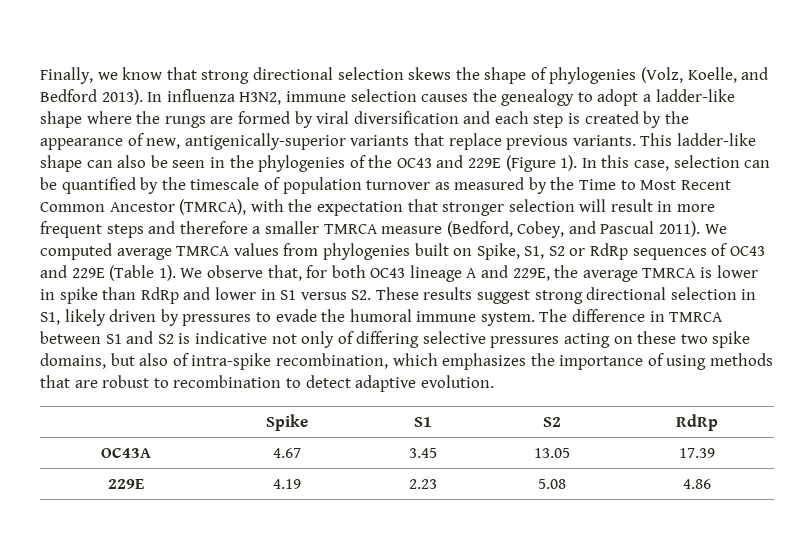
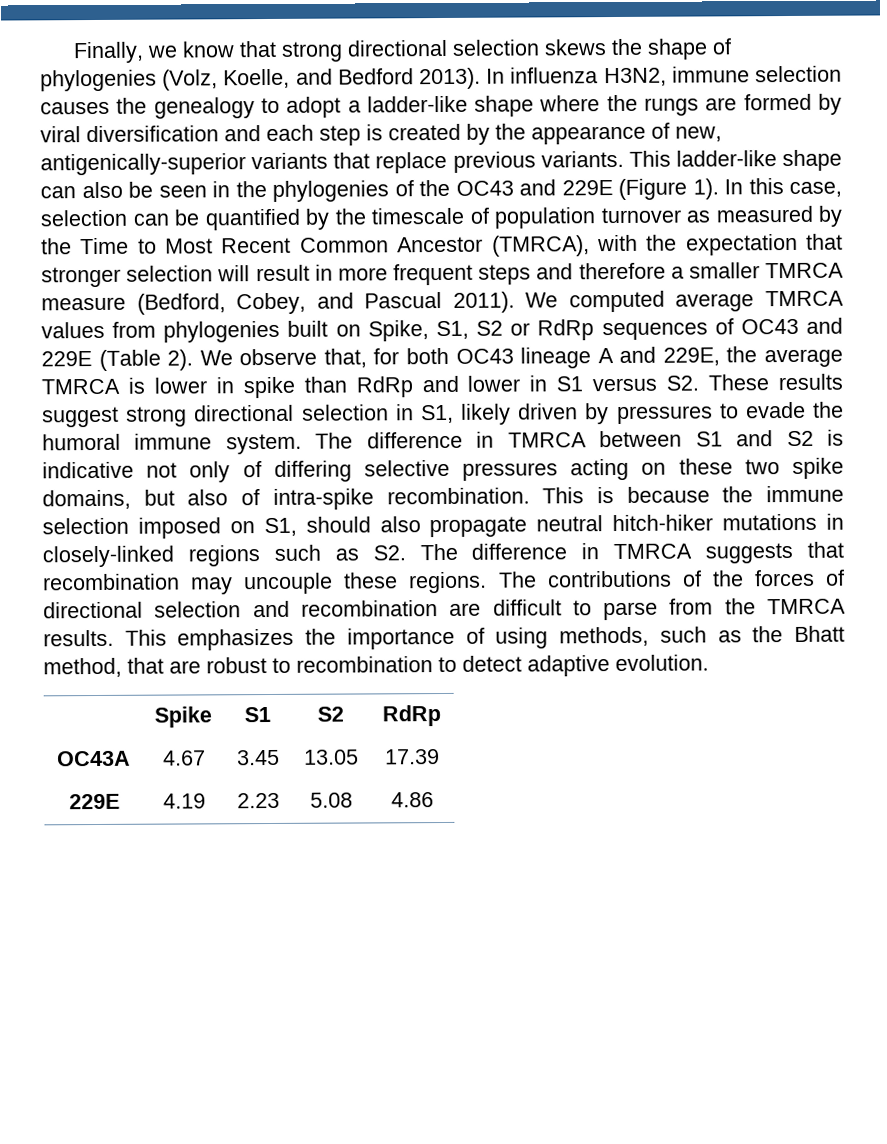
- We computed average TMRCA values from phylogenies built on Spike, S1, S2 or RdRp sequences of OC43 and 229E (Table 1).
+ We computed average TMRCA values from phylogenies built on Spike, S1, S2 or RdRp sequences of OC43 and 229E (Table 2).
- The difference in TMRCA between S1 and S2 is indicative not only of differing selective pressures acting on these two spike domains, but also of intra-spike recombination, which emphasizes the importance of using methods that are robust to recombination to detect adaptive evolution.
+ The difference in TMRCA between S1 and S2 is indicative not only of differing selective pressures acting on these two spike domains, but also of intra-spike recombination. This is because the immune selection imposed on S1, should also propagate neutral hitch-hiker mutations in closely-linked regions such as S2. The difference in TMRCA suggests that recombination may uncouple these regions. The contributions of the forces of directional selection and recombination are difficult to parse from the TMRCA results. This emphasizes the importance of using methods, such as the Bhatt method, that are robust to recombination to detect adaptive evolution.

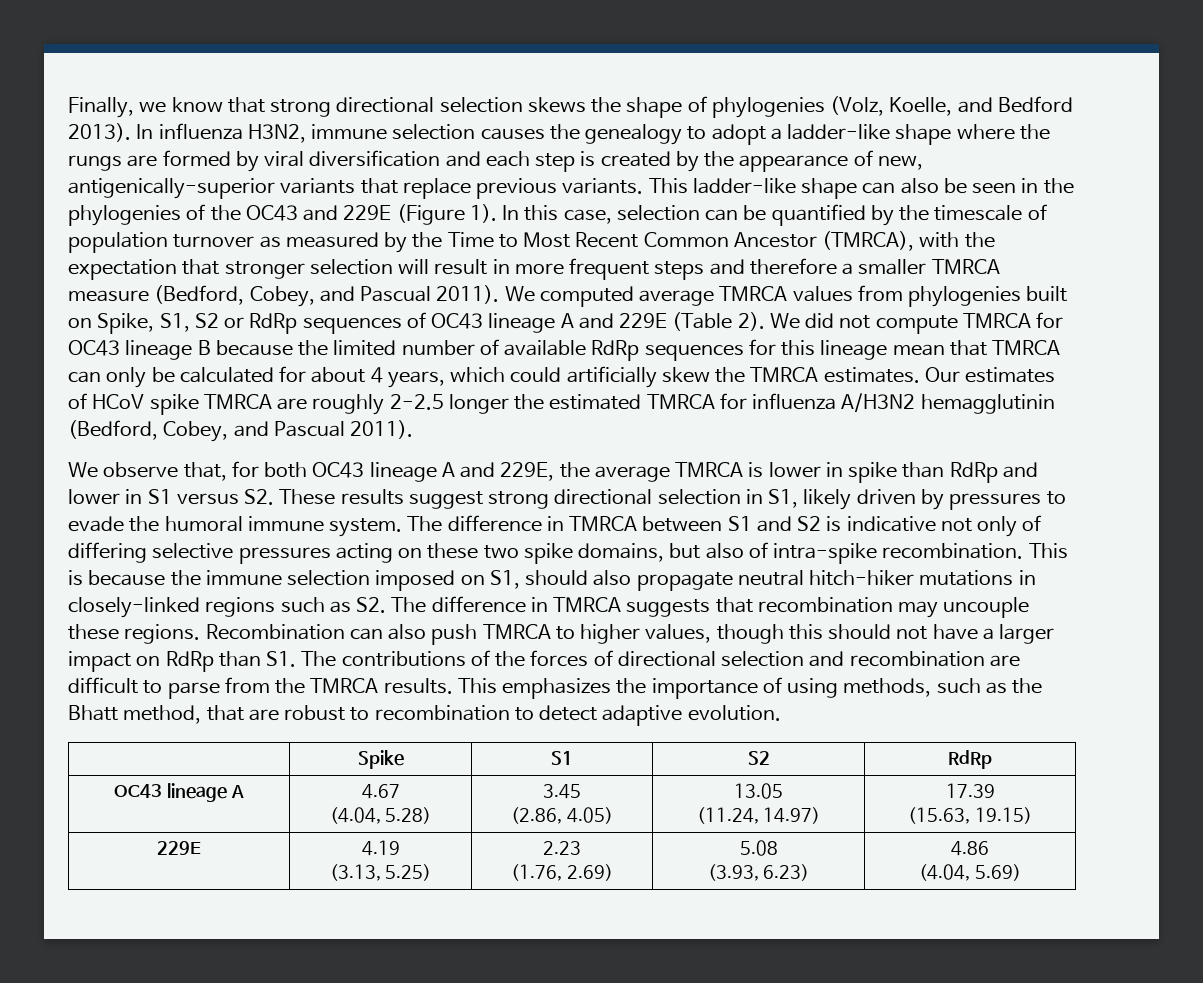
- We computed average TMRCA values from phylogenies built on Spike, S1, S2 or RdRp sequences of OC43 and 229E (Table 2).
+ We computed average TMRCA values from phylogenies built on Spike, S1, S2 or RdRp sequences of OC43 lineage A and 229E (Table 2).
+ We did not compute TMRCA for OC43 lineage B because the limited number of available RdRp sequences for this lineage mean that TMRCA can only be calculated for about 4 years, which could artificially skew the TMRCA estimates. Our estimates of HCoV spike TMRCA are roughly 2-2.5 longer the estimated TMRCA for influenza A/H3N2 hemagglutinin (Bedford, Cobey, and Pascual 2011).
- The contributions of the forces of directional selection and recombination are difficult to parse from the TMRCA results.
+ Recombination can also push TMRCA to higher values, though this should not have a larger impact on RdRp than S1. The contributions of the forces of directional selection and recombination are difficult to parse from the TMRCA results.
- OC43A | 4.67 | 3.45 | 13.05 | 17.39
+ OC43 lineage A | 4.67
+ (4.04, 5.28) | 3.45
+ (2.86, 4.05) | 13.05
+ (11.24, 14.97) | 17.39
+ (15.63, 19.15)
- 229E | 4.19 | 2.23 | 5.08 | 4.86
+ 229E | 4.19
+ (3.13, 5.25) | 2.23
+ (1.76, 2.69) | 5.08
+ (3.93, 6.23) | 4.86
+ (4.04, 5.69)

